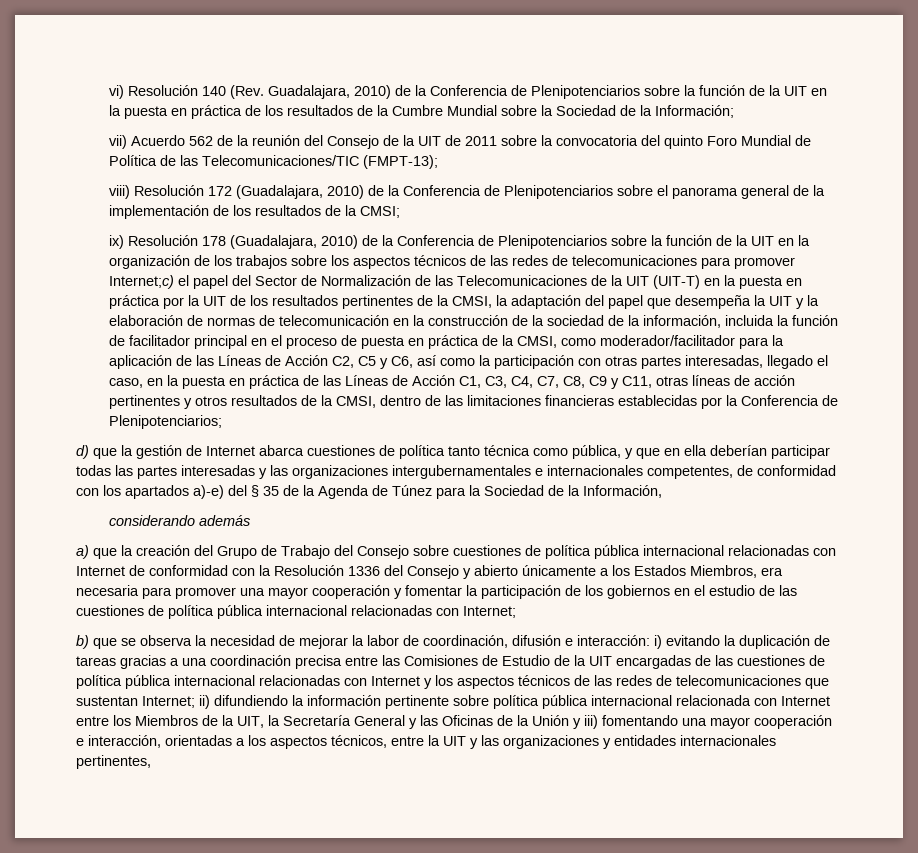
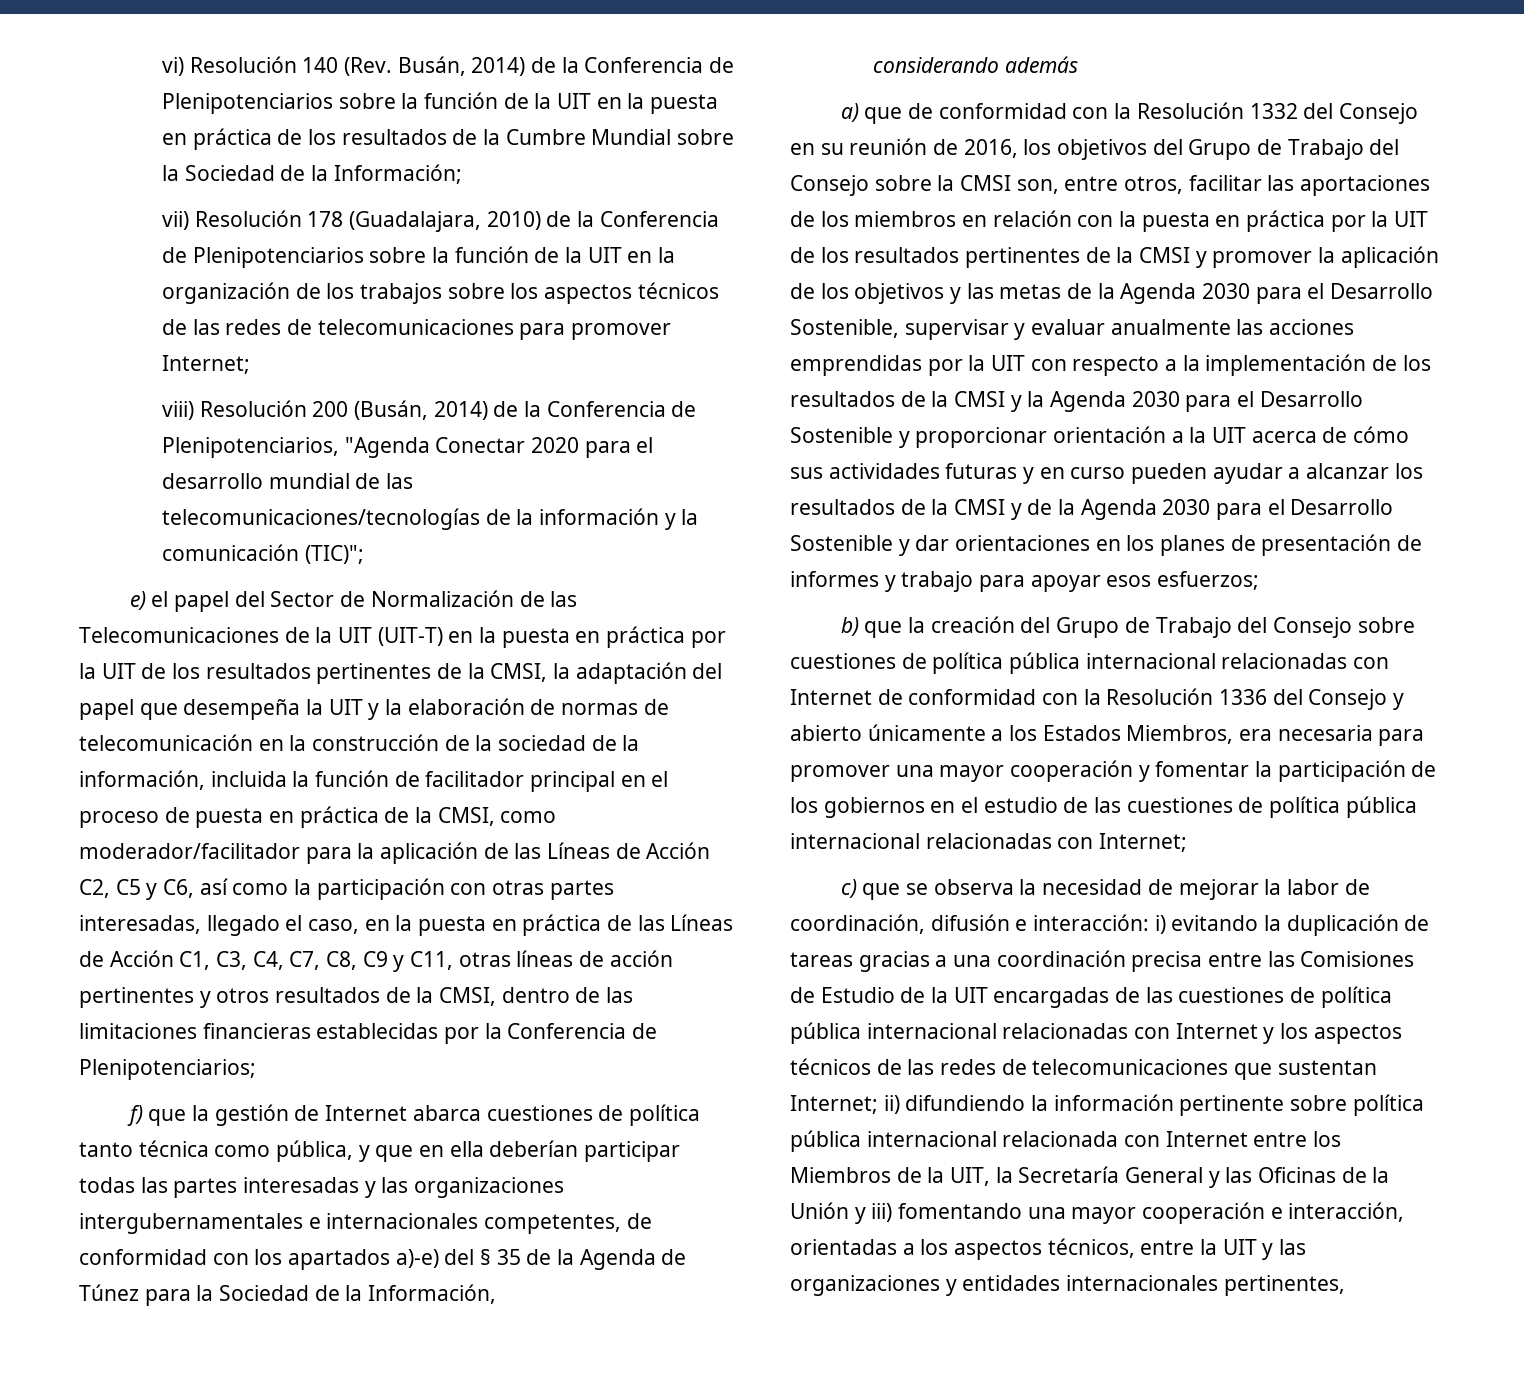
- vi) Resolución 140 (Rev. Guadalajara, 2010) de la Conferencia de Plenipotenciarios sobre la función de la UIT en la puesta en práctica de los resultados de la Cumbre Mundial sobre la Sociedad de la Información;
+ vi) Resolución 140 (Rev. Busán, 2014) de la Conferencia de Plenipotenciarios sobre la función de la UIT en la puesta en práctica de los resultados de la Cumbre Mundial sobre la Sociedad de la Información;
- vii) Acuerdo 562 de la reunión del Consejo de la UIT de 2011 sobre la convocatoria del quinto Foro Mundial de Política de las Telecomunicaciones/TIC (FMPT-13);
- viii) Resolución 172 (Guadalajara, 2010) de la Conferencia de Plenipotenciarios sobre el panorama general de la implementación de los resultados de la CMSI;
- ix) Resolución 178 (Guadalajara, 2010) de la Conferencia de Plenipotenciarios sobre la función de la UIT en la organización de los trabajos sobre los aspectos técnicos de las redes de telecomunicaciones para promover Internet;c) el papel del Sector de Normalización de las Telecomunicaciones de la UIT (UIT-T) en la puesta en práctica por la UIT de los resultados pertinentes de la CMSI, la adaptación del papel que desempeña la UIT y la elaboración de normas de telecomunicación en la construcción de la sociedad de la información, incluida la función de facilitador principal en el proceso de puesta en práctica de la CMSI, como moderador/facilitador para la aplicación de las Líneas de Acción C2, C5 y C6, así como la participación con otras partes interesadas, llegado el caso, en la puesta en práctica de las Líneas de Acción C1, C3, C4, C7, C8, C9 y C11, otras líneas de acción pertinentes y otros resultados de la CMSI, dentro de las limitaciones financieras establecidas por la Conferencia de Plenipotenciarios;
+ vii) Resolución 178 (Guadalajara, 2010) de la Conferencia de Plenipotenciarios sobre la función de la UIT en la organización de los trabajos sobre los aspectos técnicos de las redes de telecomunicaciones para promover Internet;
+ viii) Resolución 200 (Busán, 2014) de la Conferencia de Plenipotenciarios, "Agenda Conectar 2020 para el desarrollo mundial de las telecomunicaciones/tecnologías de la información y la comunicación (TIC)";
+ e) el papel del Sector de Normalización de las Telecomunicaciones de la UIT (UIT-T) en la puesta en práctica por la UIT de los resultados pertinentes de la CMSI, la adaptación del papel que desempeña la UIT y la elaboración de normas de telecomunicación en la construcción de la sociedad de la información, incluida la función de facilitador principal en el proceso de puesta en práctica de la CMSI, como moderador/facilitador para la aplicación de las Líneas de Acción C2, C5 y C6, así como la participación con otras partes interesadas, llegado el caso, en la puesta en práctica de las Líneas de Acción C1, C3, C4, C7, C8, C9 y C11, otras líneas de acción pertinentes y otros resultados de la CMSI, dentro de las limitaciones financieras establecidas por la Conferencia de Plenipotenciarios;
- d) que la gestión de Internet abarca cuestiones de política tanto técnica como pública, y que en ella deberían participar todas las partes interesadas y las organizaciones intergubernamentales e internacionales competentes, de conformidad con los apartados a)-e) del § 35 de la Agenda de Túnez para la Sociedad de la Información,
+ f) que la gestión de Internet abarca cuestiones de política tanto técnica como pública, y que en ella deberían participar todas las partes interesadas y las organizaciones intergubernamentales e internacionales competentes, de conformidad con los apartados a)-e) del § 35 de la Agenda de Túnez para la Sociedad de la Información,
- a) que la creación del Grupo de Trabajo del Consejo sobre cuestiones de política pública internacional relacionadas con Internet de conformidad con la Resolución 1336 del Consejo y abierto únicamente a los Estados Miembros, era necesaria para promover una mayor cooperación y fomentar la participación de los gobiernos en el estudio de las cuestiones de política pública internacional relacionadas con Internet;
+ a) que de conformidad con la Resolución 1332 del Consejo en su reunión de 2016, los objetivos del Grupo de Trabajo del Consejo sobre la CMSI son, entre otros, facilitar las aportaciones de los miembros en relación con la puesta en práctica por la UIT de los resultados pertinentes de la CMSI y promover la aplicación de los objetivos y las metas de la Agenda 2030 para el Desarrollo Sostenible, supervisar y evaluar anualmente las acciones emprendidas por la UIT con respecto a la implementación de los resultados de la CMSI y la Agenda 2030 para el Desarrollo Sostenible y proporcionar orientación a la UIT acerca de cómo sus actividades futuras y en curso pueden ayudar a alcanzar los resultados de la CMSI y de la Agenda 2030 para el Desarrollo Sostenible y dar orientaciones en los planes de presentación de informes y trabajo para apoyar esos esfuerzos;
+ b) que la creación del Grupo de Trabajo del Consejo sobre cuestiones de política pública internacional relacionadas con Internet de conformidad con la Resolución 1336 del Consejo y abierto únicamente a los Estados Miembros, era necesaria para promover una mayor cooperación y fomentar la participación de los gobiernos en el estudio de las cuestiones de política pública internacional relacionadas con Internet;
- b) que se observa la necesidad de mejorar la labor de coordinación, difusión e interacción:
+ c) que se observa la necesidad de mejorar la labor de coordinación, difusión e interacción:

